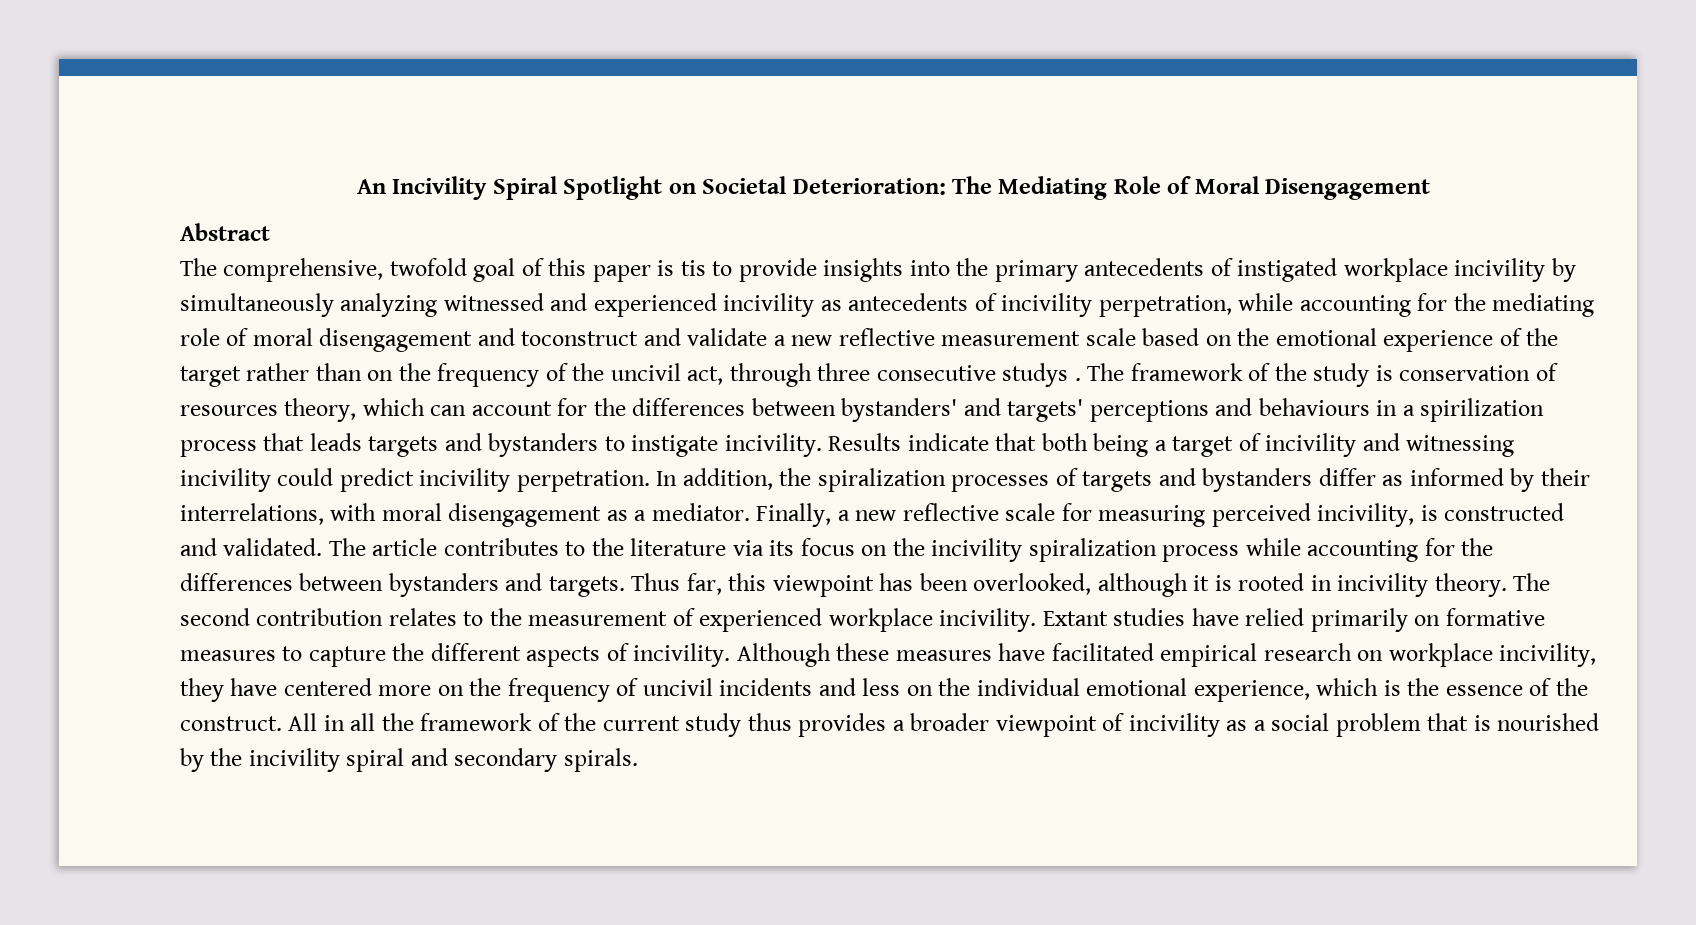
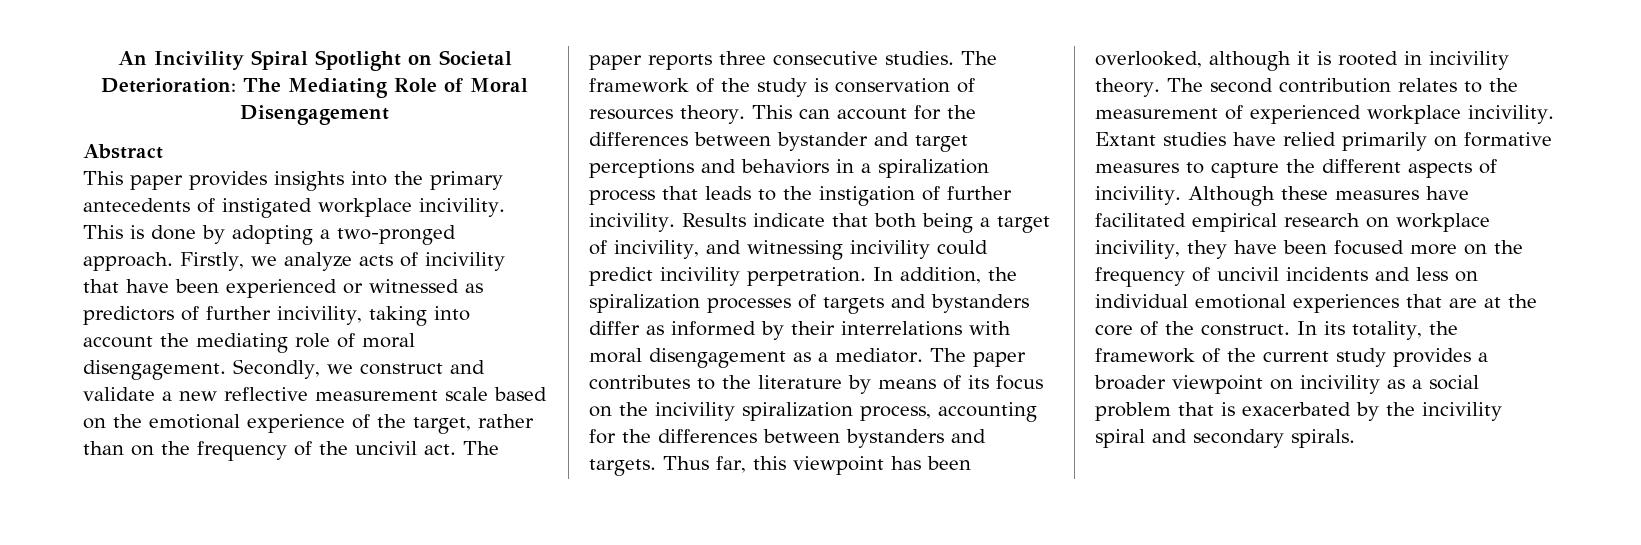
- The comprehensive, twofold goal of this paper is tis to provide insights into the primary antecedents of instigated workplace incivility by simultaneously analyzing witnessed and experienced incivility as antecedents of incivility perpetration, while accounting for the mediating role of moral disengagement and toconstruct and validate a new reflective measurement scale based on the emotional experience of the target rather than on the frequency of the uncivil act, through three consecutive studys .
+ This paper provides insights into the primary antecedents of instigated workplace incivility. This is done by adopting a two-pronged approach. Firstly, we analyze acts of incivility that have been experienced or witnessed as predictors of further incivility, taking into account the mediating role of moral disengagement. Secondly, we construct and validate a new reflective measurement scale based on the emotional experience of the target, rather than on the frequency of the uncivil act. The paper reports three consecutive studies.
- The framework of the study is conservation of resources theory, which can account for the differences between bystanders' and targets' perceptions and behaviours in a spirilization process that leads targets and bystanders to instigate incivility.
+ The framework of the study is conservation of resources theory. This can account for the differences between bystander and target perceptions and behaviors in a spiralization process that leads to the instigation of further incivility.
- Results indicate that both being a target of incivility and witnessing incivility could predict incivility perpetration.
+ Results indicate that both being a target of incivility, and witnessing incivility could predict incivility perpetration.
- In addition, the spiralization processes of targets and bystanders differ as informed by their interrelations, with moral disengagement as a mediator.
+ In addition, the spiralization processes of targets and bystanders differ as informed by their interrelations with moral disengagement as a mediator.
- Finally, a new reflective scale for measuring perceived incivility, is constructed and validated. The article contributes to the literature via its focus on the incivility spiralization process while accounting for the differences between bystanders and targets.
+ The paper contributes to the literature by means of its focus on the incivility spiralization process, accounting for the differences between bystanders and targets.
- Although these measures have facilitated empirical research on workplace incivility, they have centered more on the frequency of uncivil incidents and less on the individual emotional experience, which is the essence of the construct. All in all the framework of the current study thus provides a broader viewpoint of incivility as a social problem that is nourished by the incivility spiral and secondary spirals.
+ Although these measures have facilitated empirical research on workplace incivility, they have been focused more on the frequency of uncivil incidents and less on individual emotional experiences that are at the core of the construct. In its totality, the framework of the current study provides a broader viewpoint on incivility as a social problem that is exacerbated by the incivility spiral and secondary spirals.

